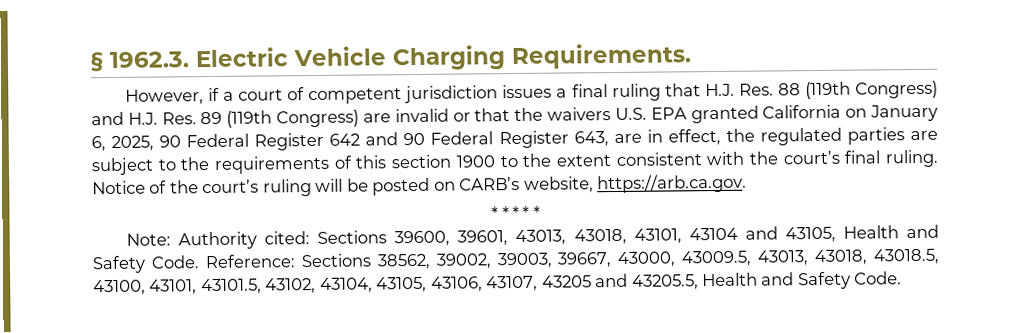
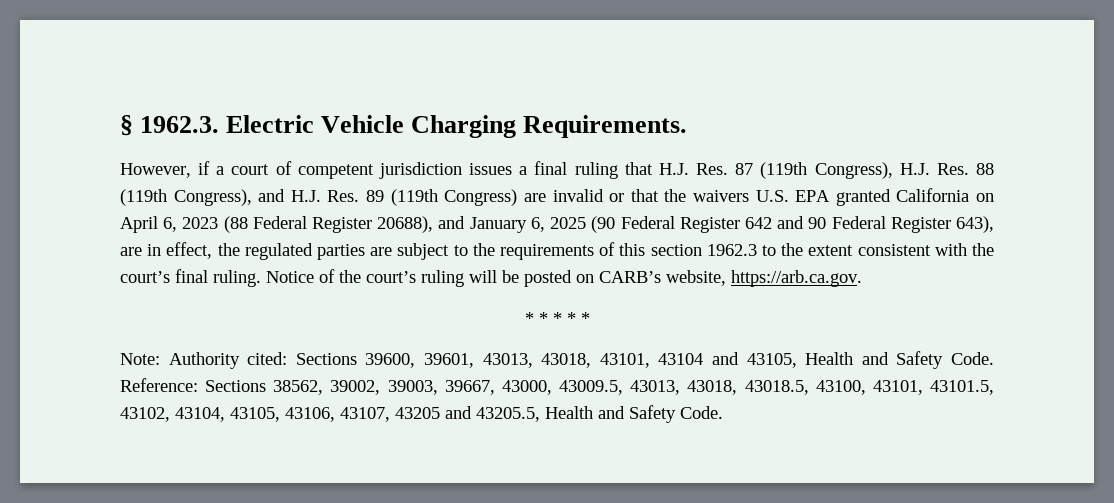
- However, if a court of competent jurisdiction issues a final ruling that H.J. Res. 88 (119th Congress) and H.J. Res. 89 (119th Congress) are invalid or that the waivers U.S. EPA granted California on January 6, 2025, 90 Federal Register 642 and 90 Federal Register 643, are in effect, the regulated parties are subject to the requirements of this section 1900 to the extent consistent with the court’s final ruling.
+ However, if a court of competent jurisdiction issues a final ruling that H.J. Res. 87 (119th Congress), H.J. Res. 88 (119th Congress), and H.J. Res. 89 (119th Congress) are invalid or that the waivers U.S. EPA granted California on April 6, 2023 (88 Federal Register 20688), and January 6, 2025 (90 Federal Register 642 and 90 Federal Register 643), are in effect, the regulated parties are subject to the requirements of this section 1962.3 to the extent consistent with the court’s final ruling.

